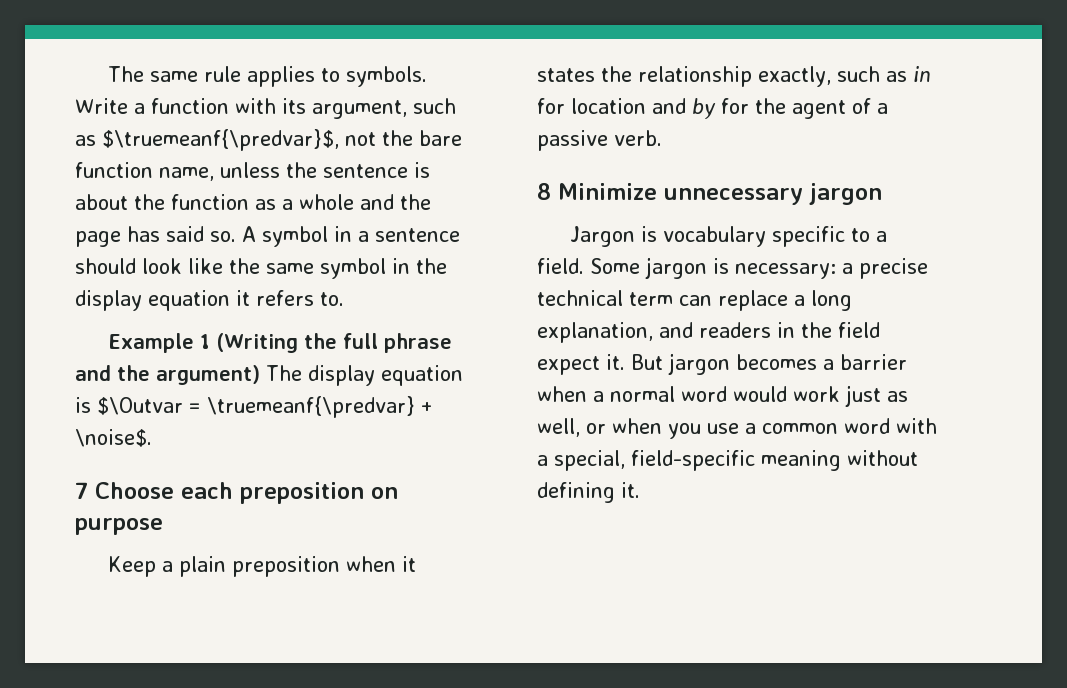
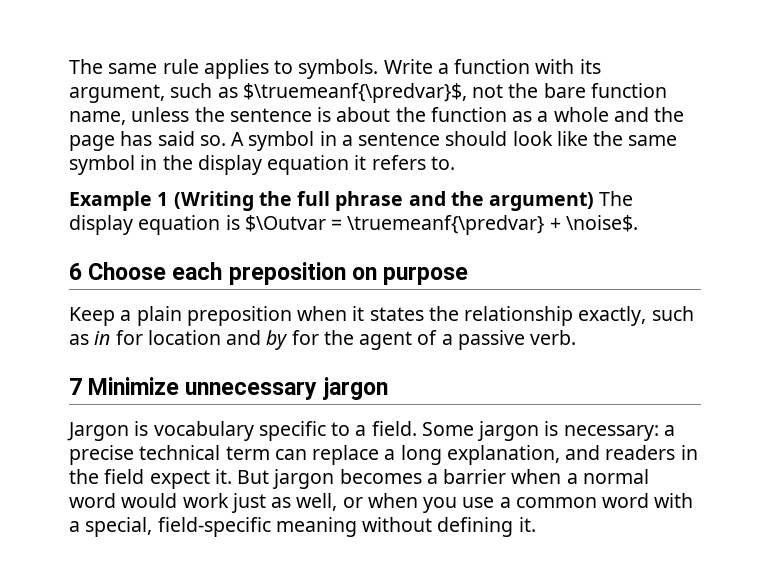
- 7 Choose each preposition on purpose
+ 6 Choose each preposition on purpose
- 8 Minimize unnecessary jargon
+ 7 Minimize unnecessary jargon

